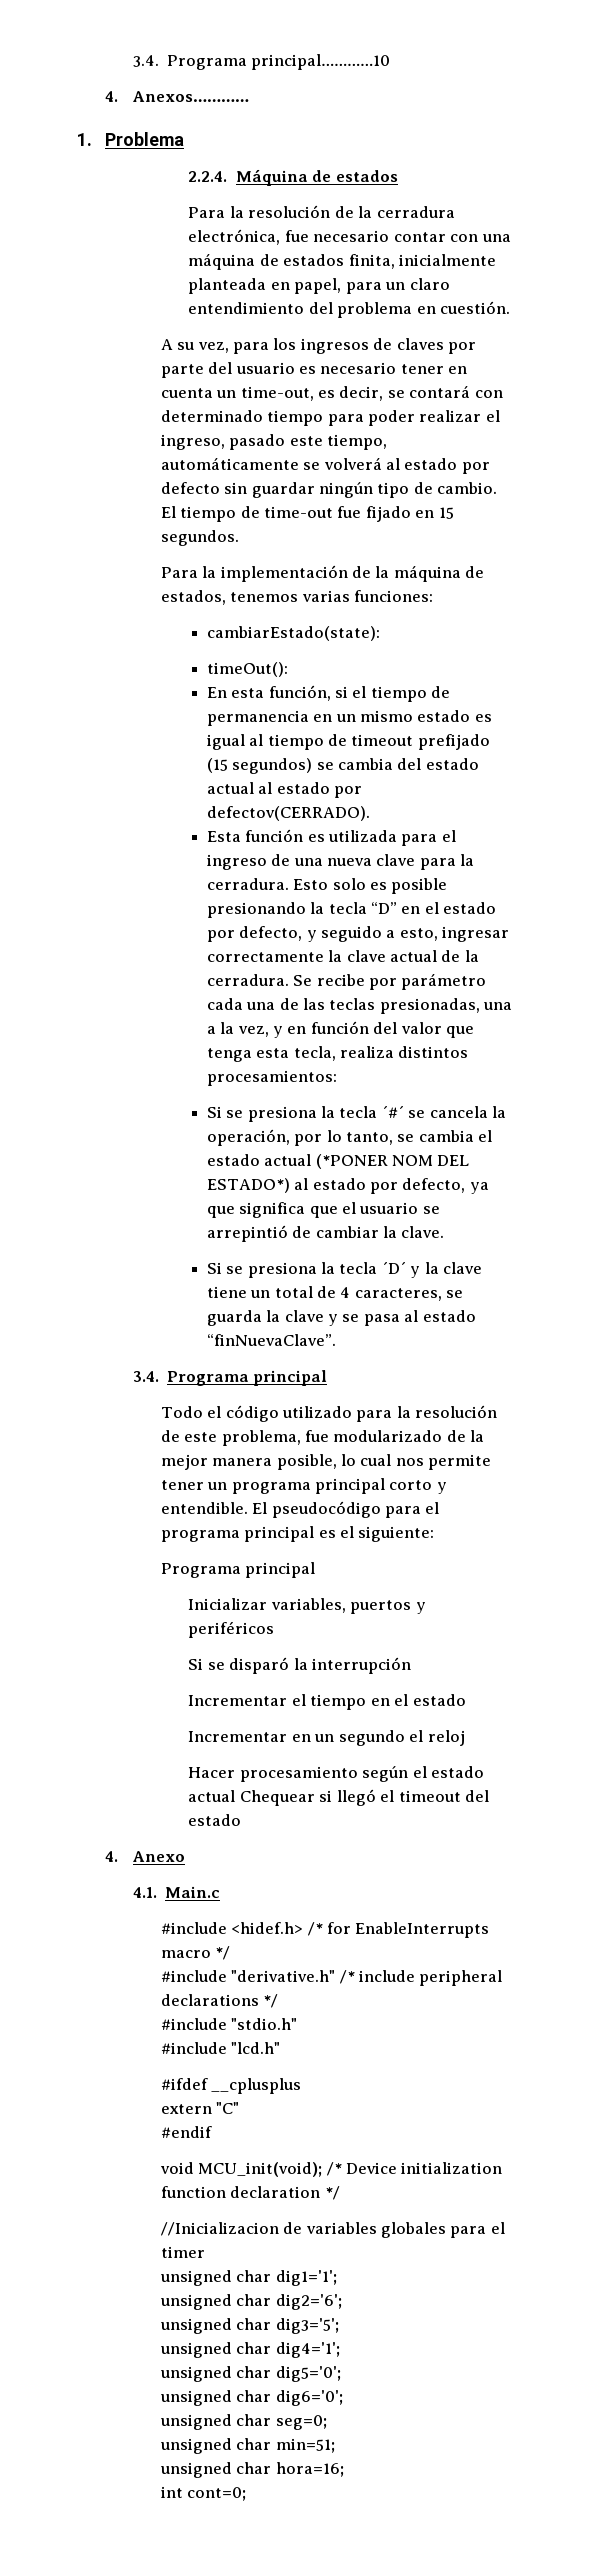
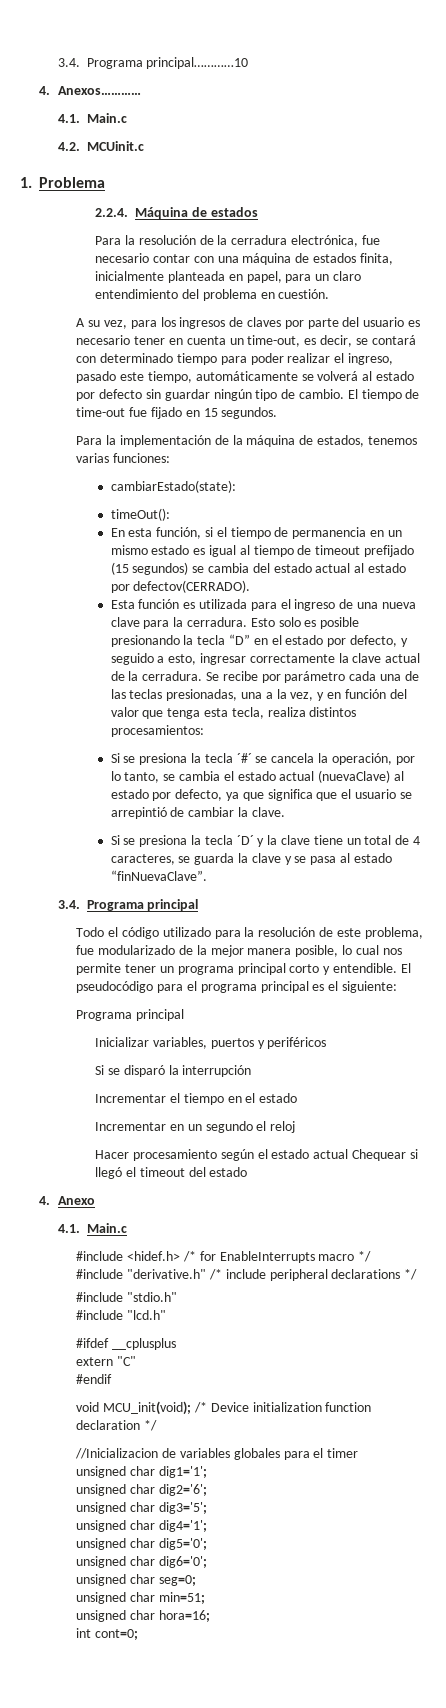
  4. Anexos…………
+ 4.1. Main.c
+ 4.2. MCUinit.c
- Si se presiona la tecla ´#´ se cancela la operación, por lo tanto, se cambia el estado actual (*PONER NOM DEL ESTADO*) al estado por defecto, ya que significa que el usuario se arrepintió de cambiar la clave.
+ Si se presiona la tecla ´#´ se cancela la operación, por lo tanto, se cambia el estado actual (nuevaClave) al estado por defecto, ya que significa que el usuario se arrepintió de cambiar la clave.

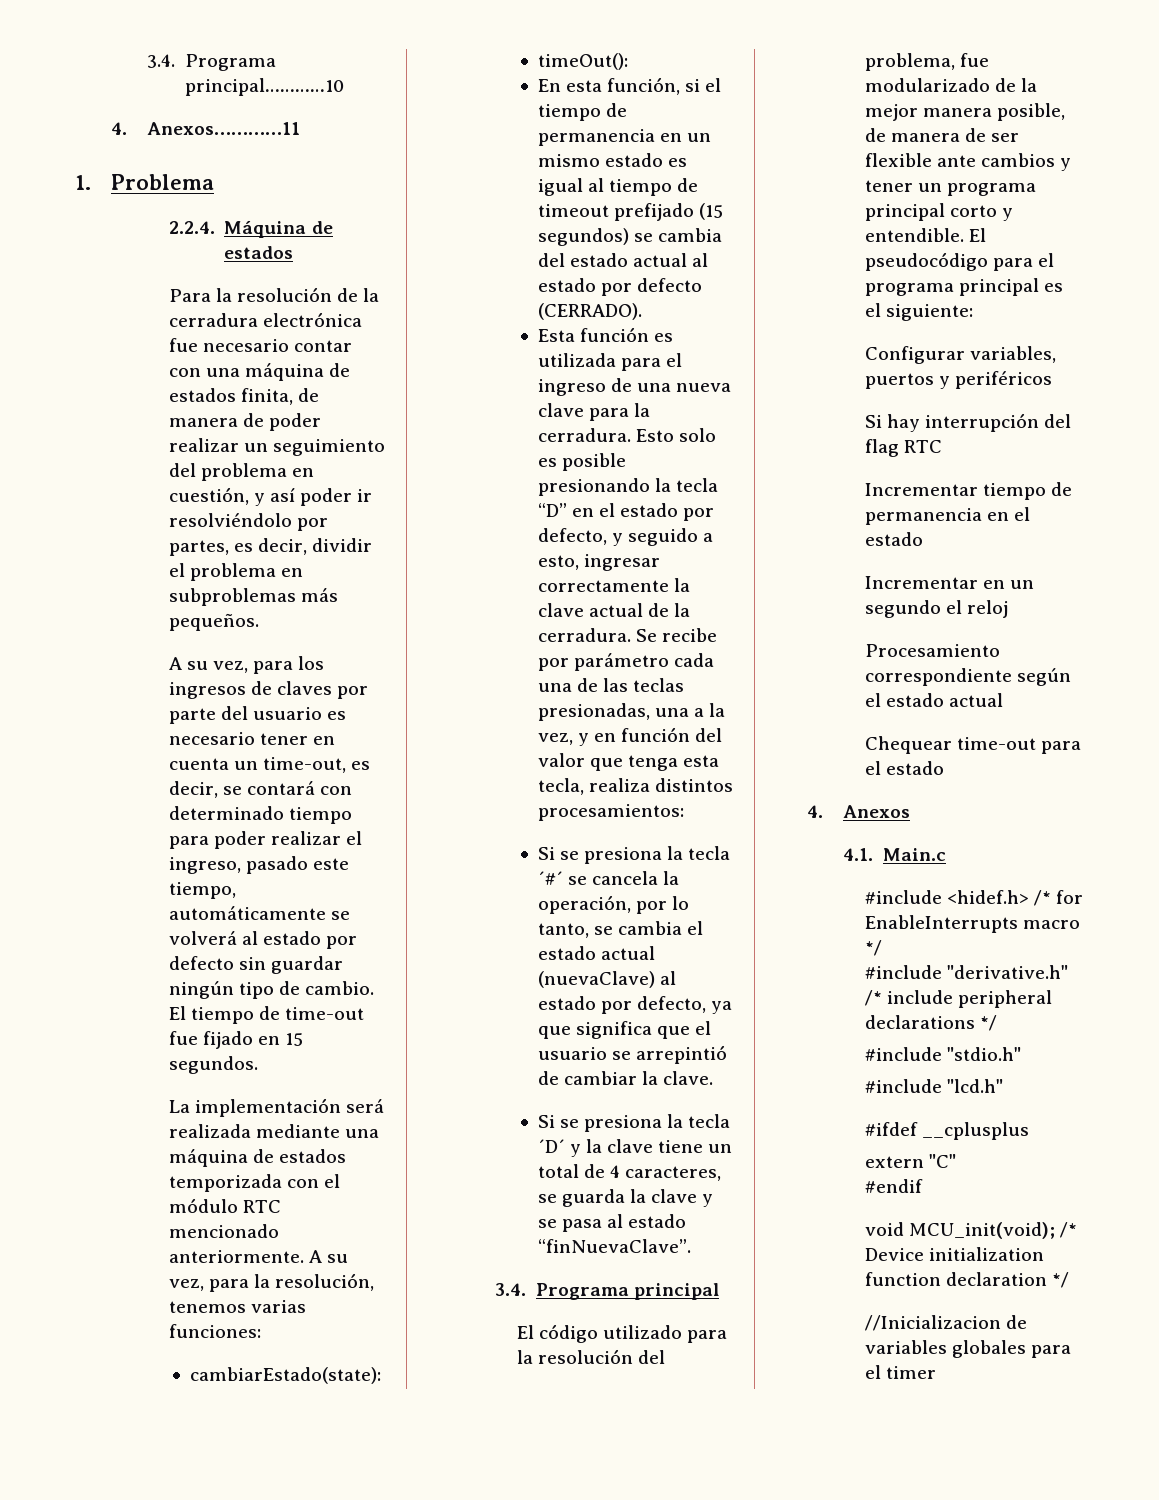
- 4. Anexos…………
- 4.1. Main.c
- 4.2. MCUinit.c
+ 4. Anexos…………11
- Para la resolución de la cerradura electrónica, fue necesario contar con una máquina de estados finita, inicialmente planteada en papel, para un claro entendimiento del problema en cuestión.
+ Para la resolución de la cerradura electrónica fue necesario contar con una máquina de estados finita, de manera de poder realizar un seguimiento del problema en cuestión, y así poder ir resolviéndolo por partes, es decir, dividir el problema en subproblemas más pequeños.
- Para la implementación de la máquina de estados, tenemos varias funciones:
+ La implementación será realizada mediante una máquina de estados temporizada con el módulo RTC mencionado anteriormente. A su vez, para la resolución, tenemos varias funciones:
- En esta función, si el tiempo de permanencia en un mismo estado es igual al tiempo de timeout prefijado (15 segundos) se cambia del estado actual al estado por defectov(CERRADO).
+ En esta función, si el tiempo de permanencia en un mismo estado es igual al tiempo de timeout prefijado (15 segundos) se cambia del estado actual al estado por defecto (CERRADO).
- Todo el código utilizado para la resolución de este problema, fue modularizado de la mejor manera posible, lo cual nos permite tener un programa principal corto y entendible.
+ El código utilizado para la resolución del problema, fue modularizado de la mejor manera posible, de manera de ser flexible ante cambios y tener un programa principal corto y entendible.
  El pseudocódigo para el programa principal es el siguiente:
- Programa principal
- Inicializar variables, puertos y periféricos
+ Configurar variables, puertos y periféricos
- Si se disparó la interrupción
- Incrementar el tiempo en el estado
+ Si hay interrupción del flag RTC
+ Incrementar tiempo de permanencia en el estado
- Hacer procesamiento según el estado actual Chequear si llegó el timeout del estado
+ Procesamiento correspondiente según el estado actual
+ Chequear time-out para el estado
- 4. Anexo
+ 4. Anexos
- unsigned char dig1='1';
- unsigned char dig2='6';
- unsigned char dig3='5';
- unsigned char dig4='1';
- unsigned char dig5='0';
- unsigned char dig6='0';
- unsigned char seg=0;
- unsigned char min=51;
- unsigned char hora=16;
- int cont=0;

